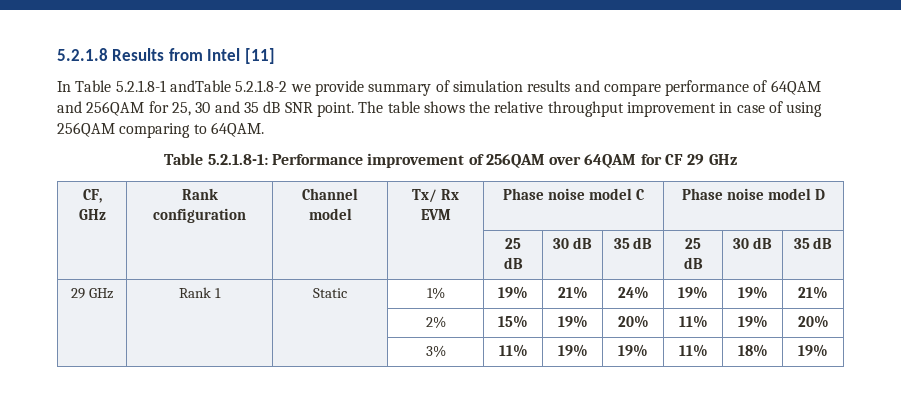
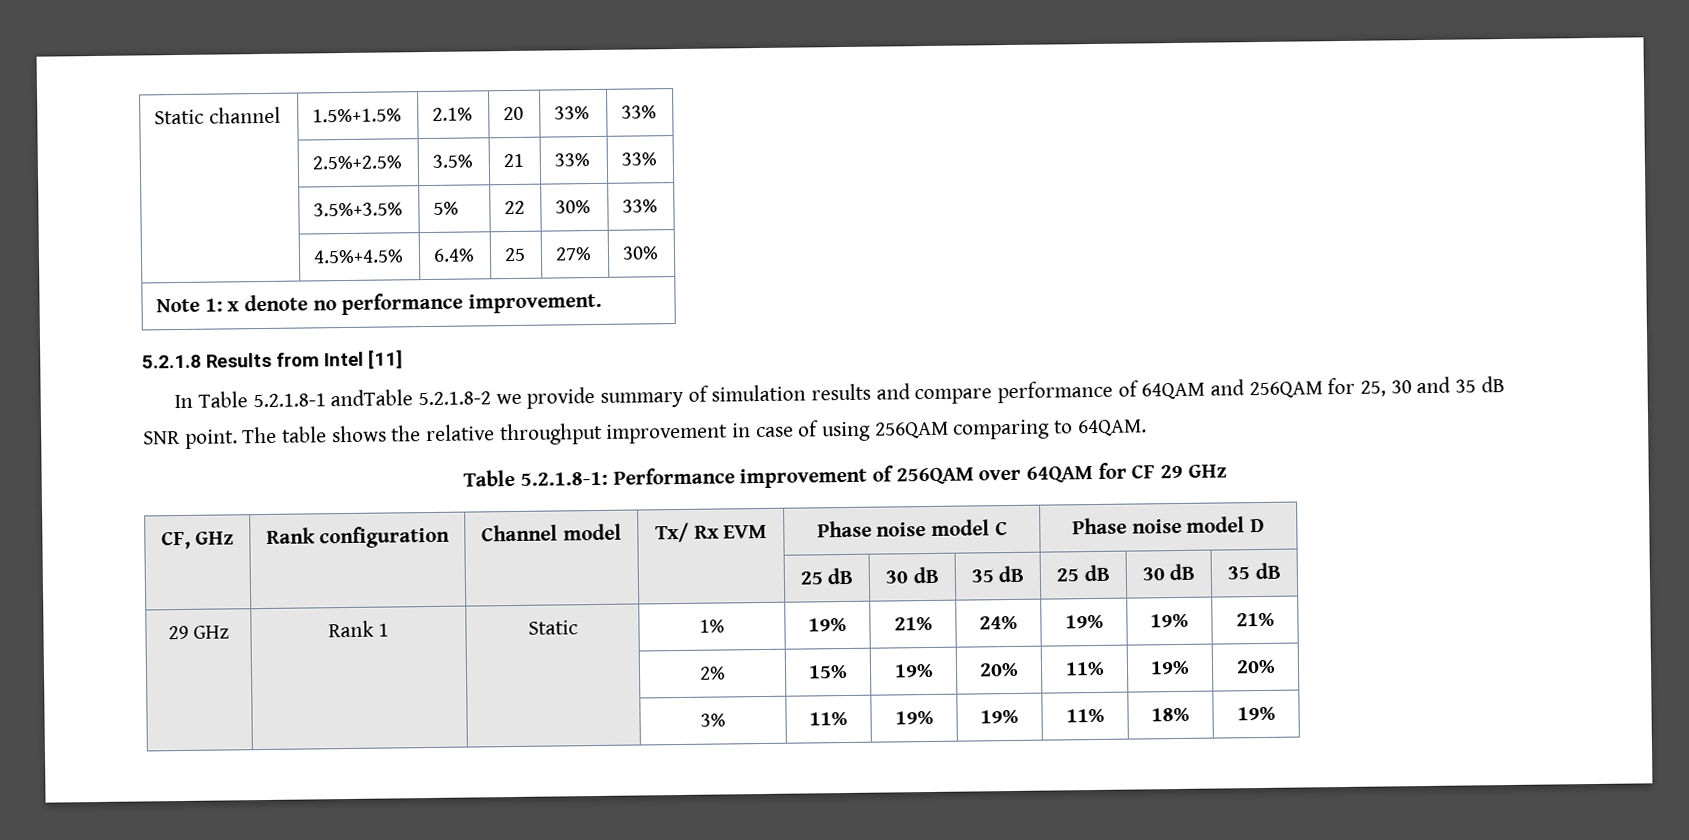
+ Static channel | 1.5%+1.5% | 2.1% | 20 | 33% | 33%
+ | 2.5%+2.5% | 3.5% | 21 | 33% | 33%
+ | 3.5%+3.5% | 5% | 22 | 30% | 33%
+ | 4.5%+4.5% | 6.4% | 25 | 27% | 30%
+ Note 1: x denote no performance improvement.

